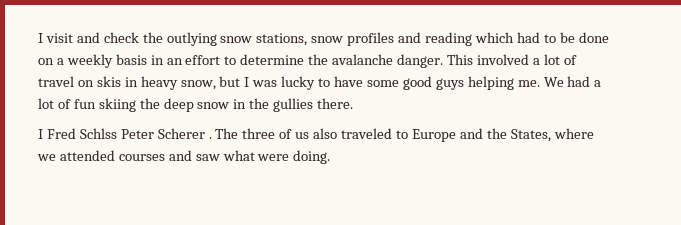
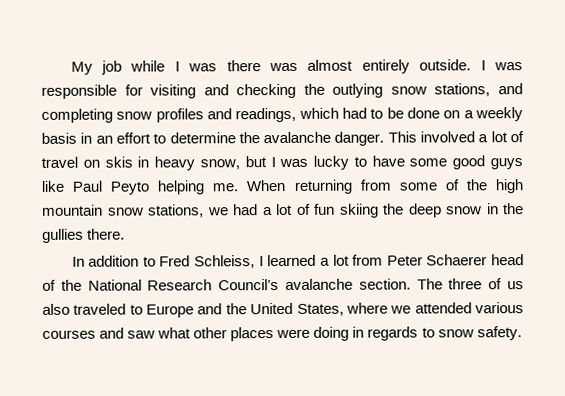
- I visit and check the outlying snow stations, snow profiles and reading which had to be done on a weekly basis in an effort to determine the avalanche danger.
+ My job while I was there was almost entirely outside. I was responsible for visiting and checking the outlying snow stations, and completing snow profiles and readings, which had to be done on a weekly basis in an effort to determine the avalanche danger.
- This involved a lot of travel on skis in heavy snow, but I was lucky to have some good guys helping me. We had a lot of fun skiing the deep snow in the gullies there.
+ This involved a lot of travel on skis in heavy snow, but I was lucky to have some good guys like Paul Peyto helping me. When returning from some of the high mountain snow stations, we had a lot of fun skiing the deep snow in the gullies there.
- I Fred Schlss Peter Scherer .
+ In addition to Fred Schleiss, I learned a lot from Peter Schaerer head of the National Research Council’s avalanche section.
- The three of us also traveled to Europe and the States, where we attended courses and saw what were doing.
+ The three of us also traveled to Europe and the United States, where we attended various courses and saw what other places were doing in regards to snow safety.

